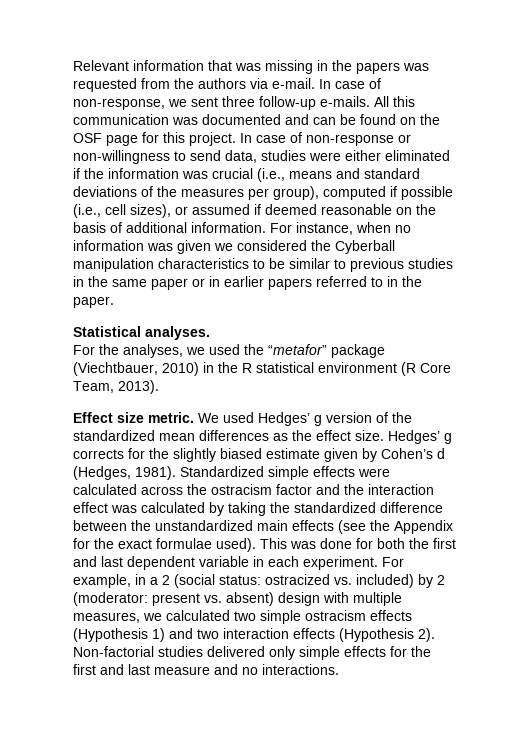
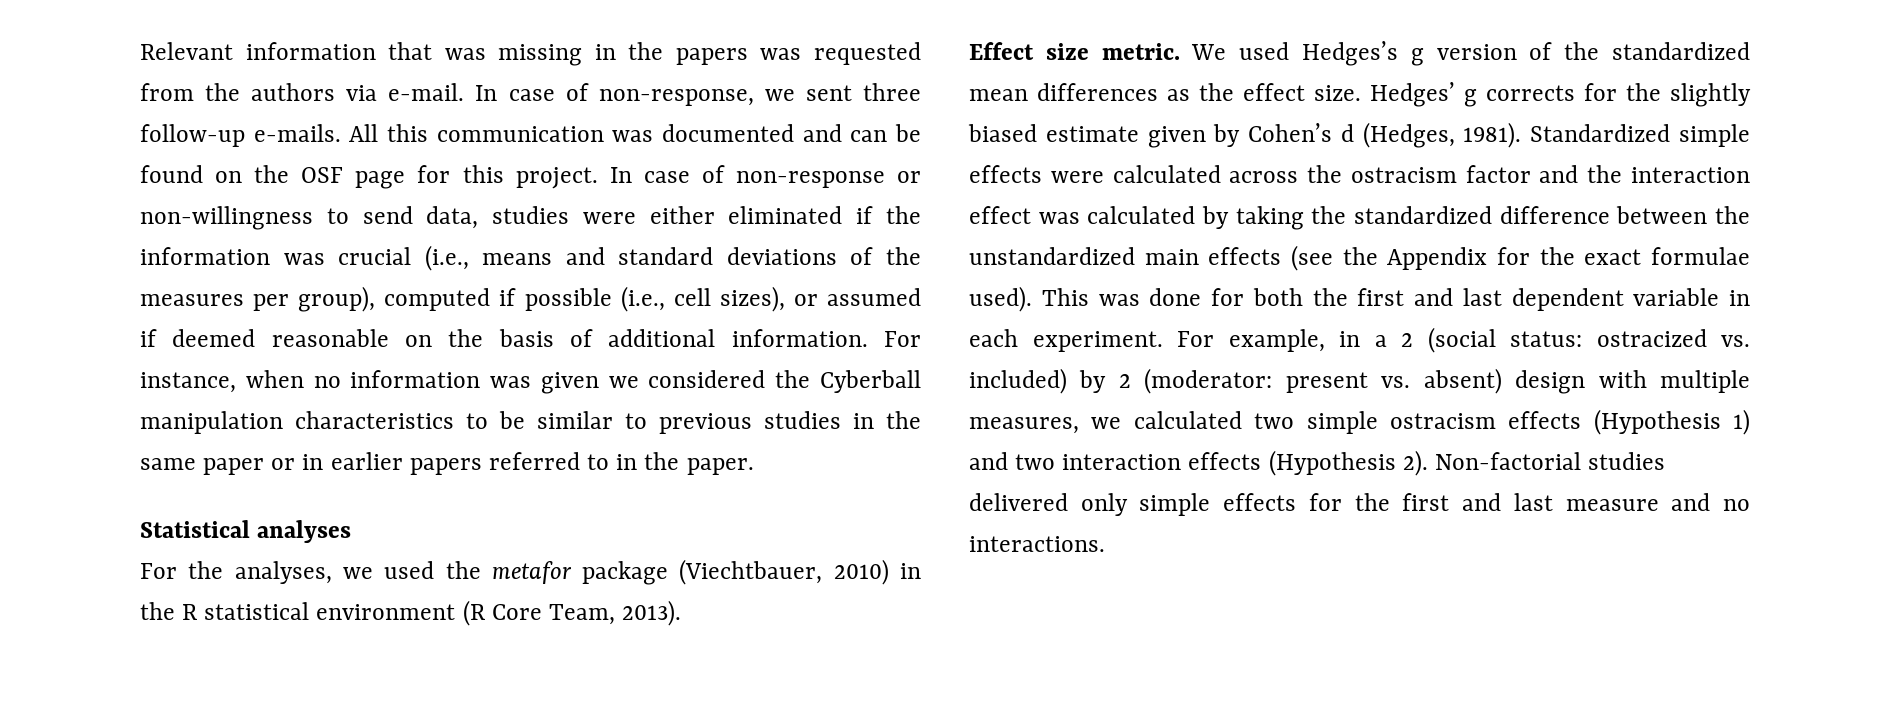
- Statistical analyses.
+ Statistical analyses
- For the analyses, we used the “metafor” package (Viechtbauer, 2010) in the R statistical environment (R Core Team, 2013).
+ For the analyses, we used the metafor package (Viechtbauer, 2010) in the R statistical environment (R Core Team, 2013).
- We used Hedges’ g version of the standardized mean differences as the effect size.
+ We used Hedges’s g version of the standardized mean differences as the effect size.

